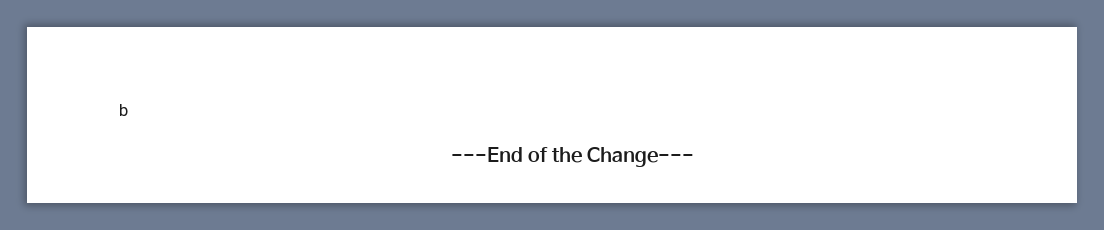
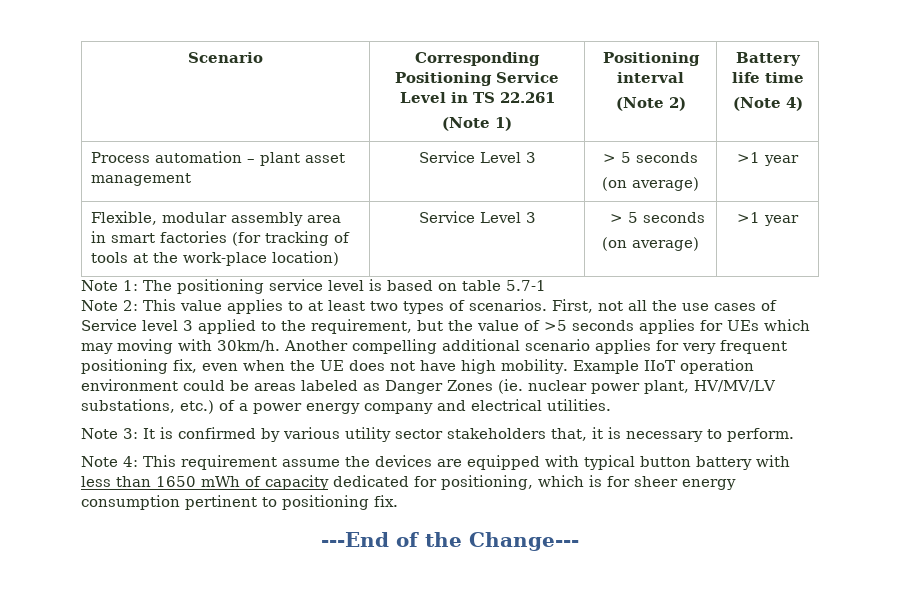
- b
+ Scenario | Corresponding Positioning Service Level in TS 22.261
+ (Note 1) | Positioning interval
+ (Note 2) | Battery life time
+ (Note 4)
+ Process automation – plant asset management | Service Level 3 | > 5 seconds
+ (on average) | >1 year
+ Flexible, modular assembly area in smart factories (for tracking of tools at the work-place location) | Service Level 3 | > 5 seconds
+ (on average) | >1 year
+ Note 1: The positioning service level is based on table 5.7-1
+ Note 2: This value applies to at least two types of scenarios. First, not all the use cases of Service level 3 applied to the requirement, but the value of >5 seconds applies for UEs which may moving with 30km/h. Another compelling additional scenario applies for very frequent positioning fix, even when the UE does not have high mobility. Example IIoT operation environment could be areas labeled as Danger Zones (ie. nuclear power plant, HV/MV/LV substations, etc.) of a power energy company and electrical utilities.
+ Note 3: It is confirmed by various utility sector stakeholders that, it is necessary to perform.
+ Note 4: This requirement assume the devices are equipped with typical button battery with less than 1650 mWh of capacity dedicated for positioning, which is for sheer energy consumption pertinent to positioning fix.

